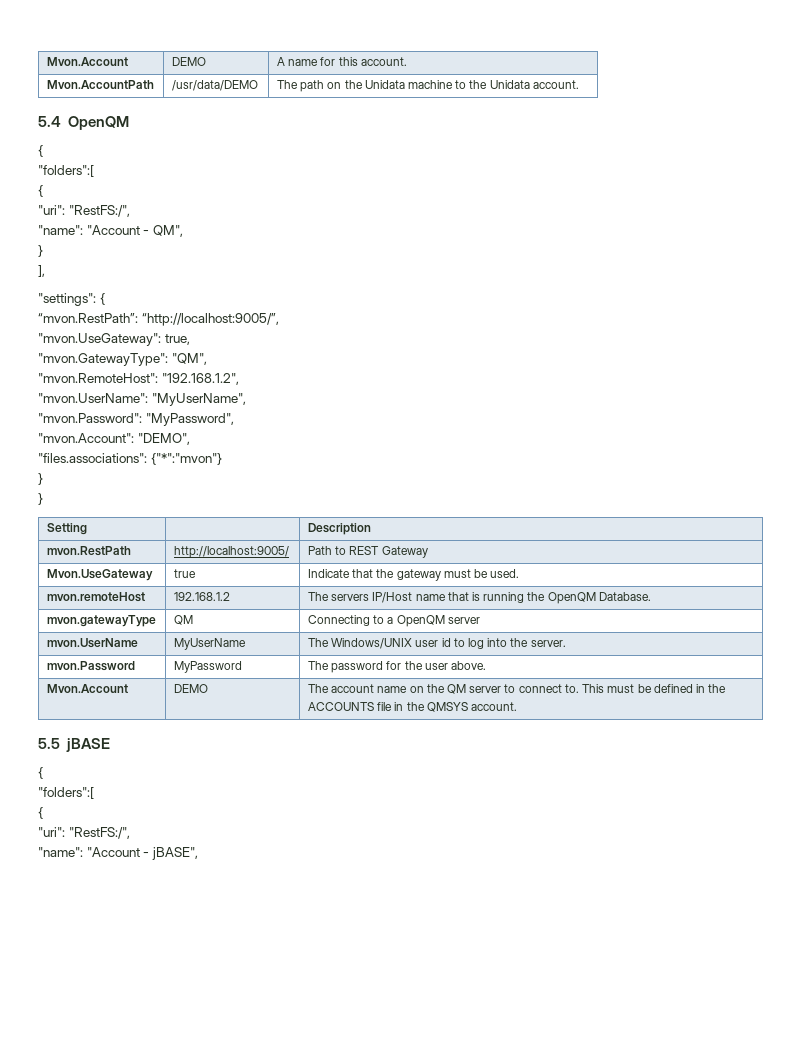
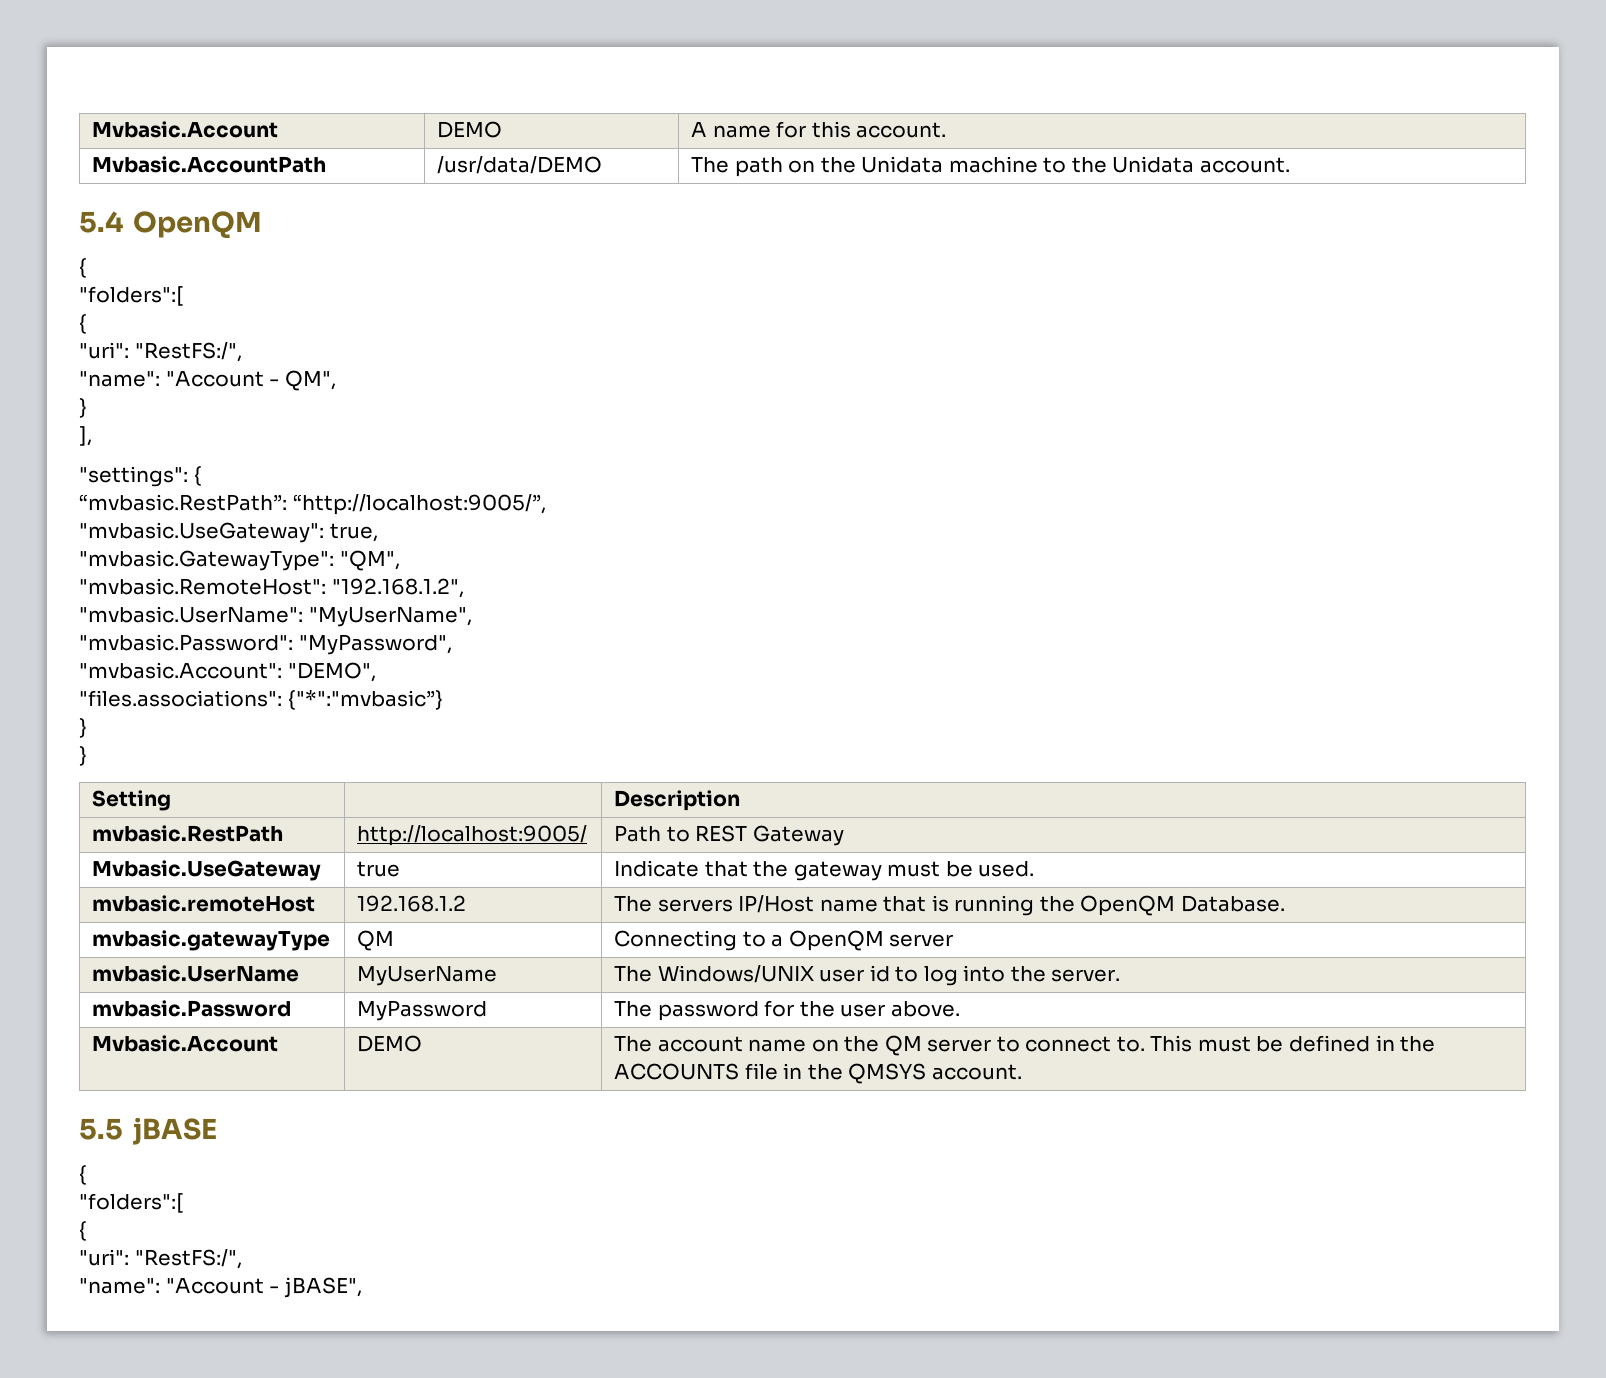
- Mvon.Account | DEMO | A name for this account.
+ Mvbasic.Account | DEMO | A name for this account.
- Mvon.AccountPath | /usr/data/DEMO | The path on the Unidata machine to the Unidata account.
+ Mvbasic.AccountPath | /usr/data/DEMO | The path on the Unidata machine to the Unidata account.
- “mvon.RestPath”: “http://localhost:9005/”,
+ “mvbasic.RestPath”: “http://localhost:9005/”,
- "mvon.UseGateway": true,
+ "mvbasic.UseGateway": true,
- "mvon.GatewayType": "QM",
+ "mvbasic.GatewayType": "QM",
- "mvon.RemoteHost": "192.168.1.2",
+ "mvbasic.RemoteHost": "192.168.1.2",
- "mvon.UserName": "MyUserName",
+ "mvbasic.UserName": "MyUserName",
- "mvon.Password": "MyPassword",
+ "mvbasic.Password": "MyPassword",
- "mvon.Account": "DEMO",
+ "mvbasic.Account": "DEMO",
- "files.associations": {"*":"mvon"}
+ "files.associations": {"*":"mvbasic”}
- mvon.RestPath | http://localhost:9005/ | Path to REST Gateway
+ mvbasic.RestPath | http://localhost:9005/ | Path to REST Gateway
- Mvon.UseGateway | true | Indicate that the gateway must be used.
+ Mvbasic.UseGateway | true | Indicate that the gateway must be used.
- mvon.remoteHost | 192.168.1.2 | The servers IP/Host name that is running the OpenQM Database.
+ mvbasic.remoteHost | 192.168.1.2 | The servers IP/Host name that is running the OpenQM Database.
- mvon.gatewayType | QM | Connecting to a OpenQM server
+ mvbasic.gatewayType | QM | Connecting to a OpenQM server
- mvon.UserName | MyUserName | The Windows/UNIX user id to log into the server.
+ mvbasic.UserName | MyUserName | The Windows/UNIX user id to log into the server.
- mvon.Password | MyPassword | The password for the user above.
+ mvbasic.Password | MyPassword | The password for the user above.
- Mvon.Account | DEMO | The account name on the QM server to connect to. This must be defined in the ACCOUNTS file in the QMSYS account.
+ Mvbasic.Account | DEMO | The account name on the QM server to connect to. This must be defined in the ACCOUNTS file in the QMSYS account.

